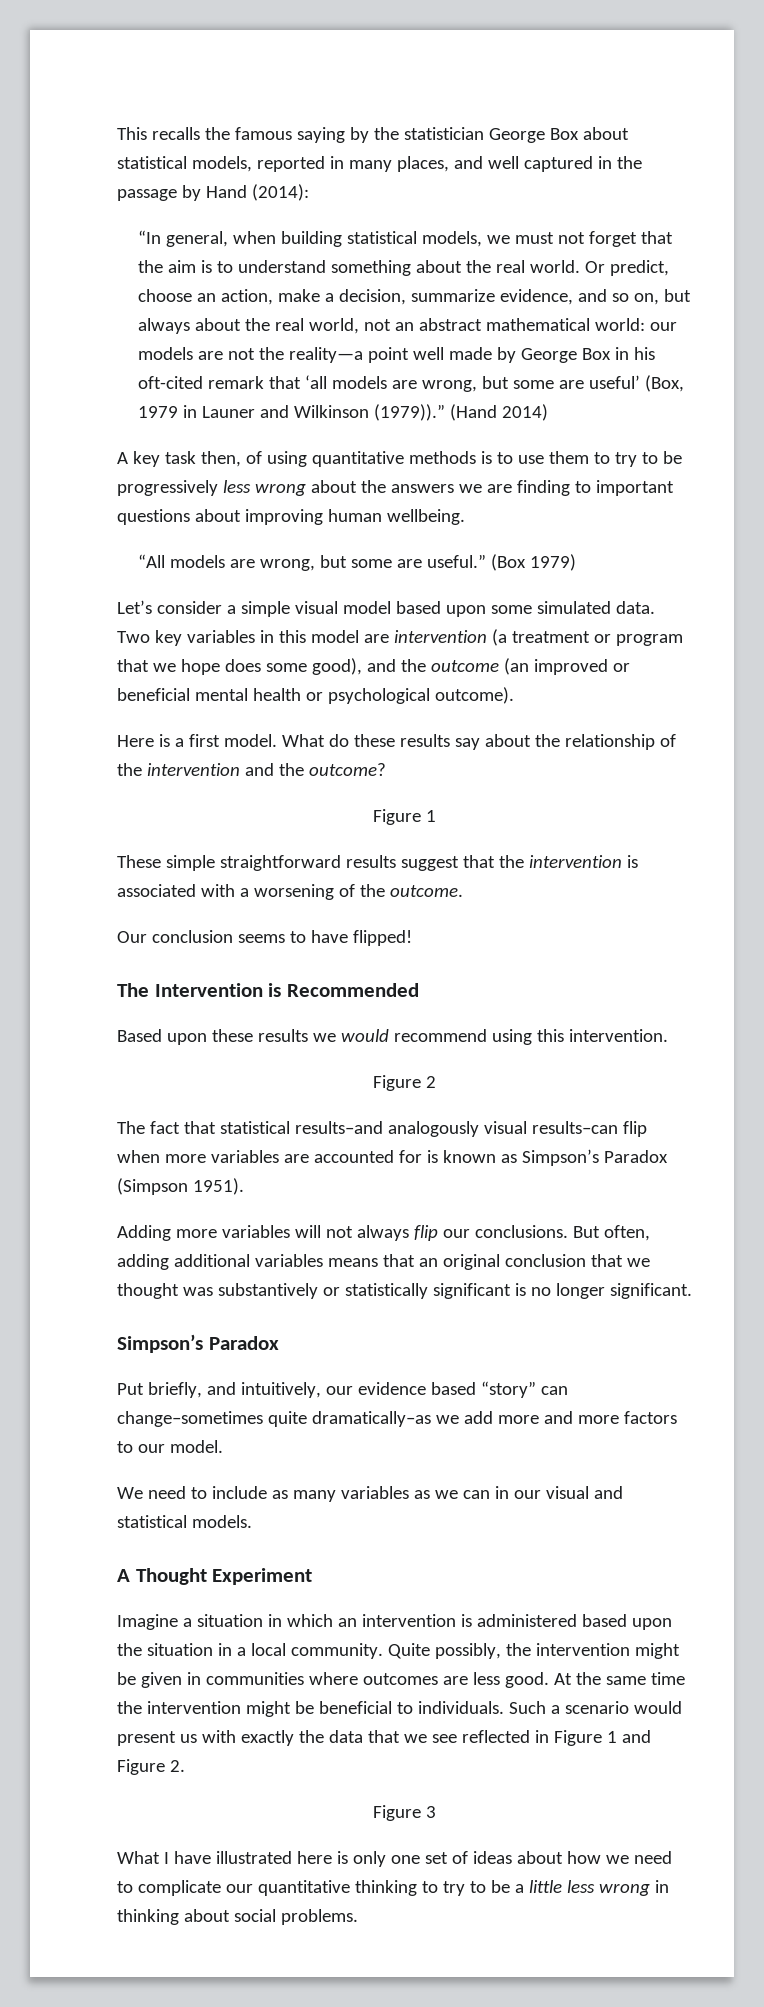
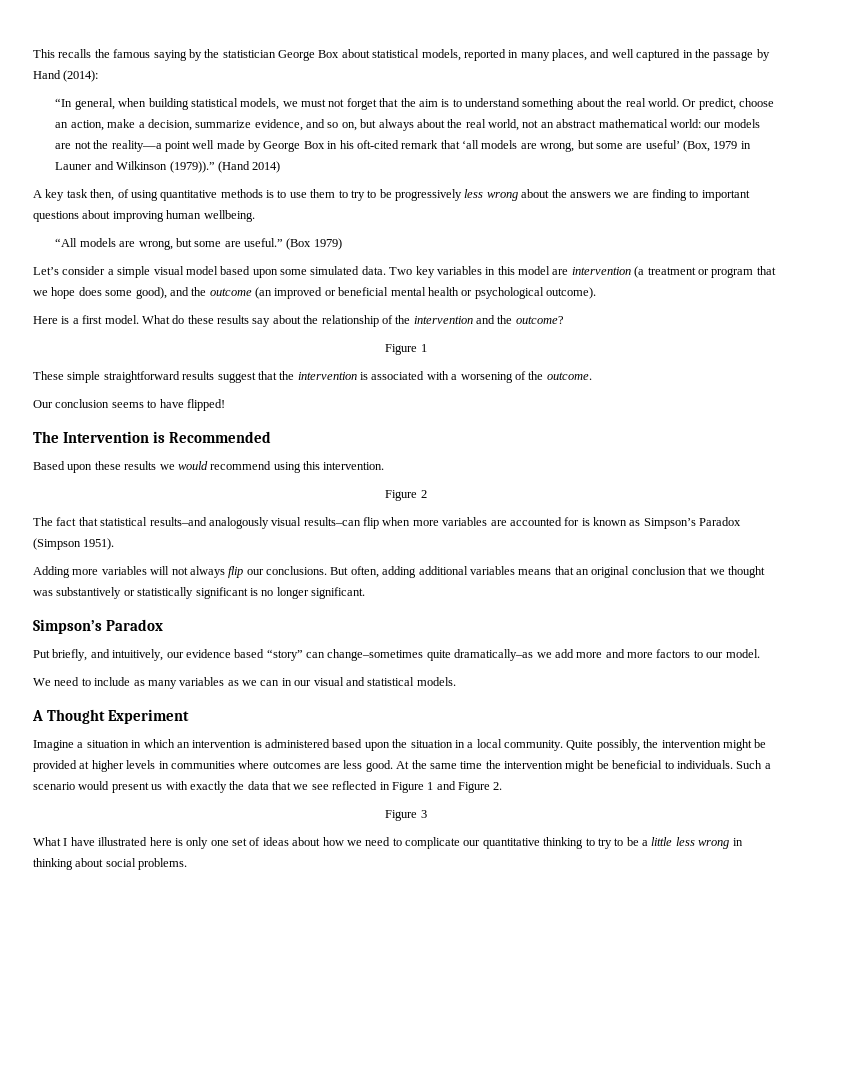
- Quite possibly, the intervention might be given in communities where outcomes are less good.
+ Quite possibly, the intervention might be provided at higher levels in communities where outcomes are less good.

